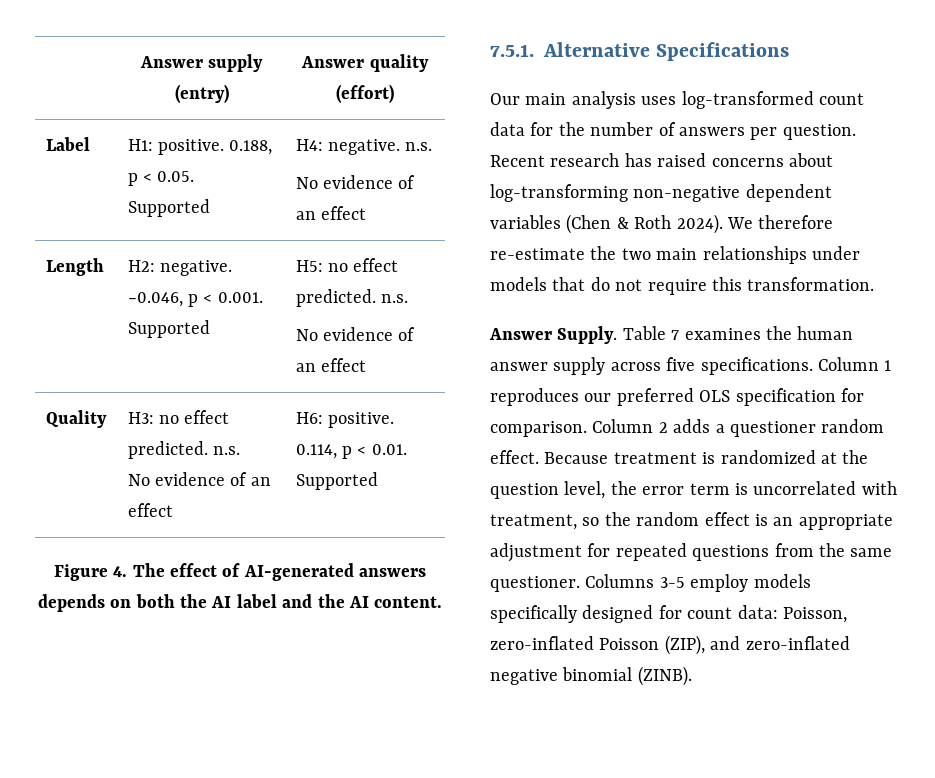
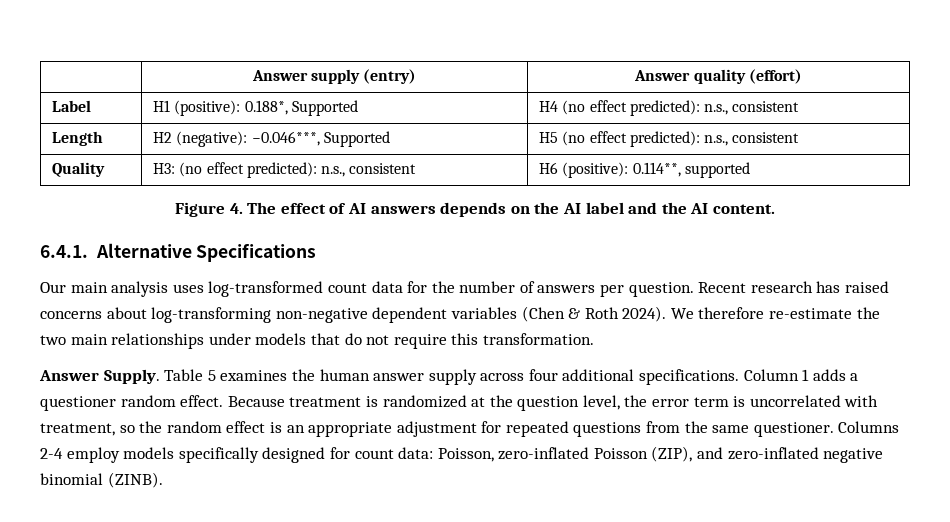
- Label | H1: positive. 0.188, p < 0.05. Supported | H4: negative. n.s.
- No evidence of an effect
- Length | H2: negative. −0.046, p < 0.001. Supported | H5: no effect predicted. n.s.
- No evidence of an effect
- Quality | H3: no effect predicted. n.s.
- No evidence of an effect | H6: positive. 0.114, p < 0.01. Supported
+ Label | H1 (positive): 0.188*, Supported | H4 (no effect predicted): n.s., consistent
+ Length | H2 (negative): −0.046***, Supported | H5 (no effect predicted): n.s., consistent
+ Quality | H3: (no effect predicted): n.s., consistent | H6 (positive): 0.114**, supported
- Figure 4. The effect of AI-generated answers depends on both the AI label and the AI content.
+ Figure 4. The effect of AI answers depends on the AI label and the AI content.
- 7.5.1. Alternative Specifications
+ 6.4.1. Alternative Specifications
- Table 7 examines the human answer supply across five specifications.
+ Table 5 examines the human answer supply across four additional specifications.
- Column 1 reproduces our preferred OLS specification for comparison. Column 2 adds a questioner random effect.
+ Column 1 adds a questioner random effect.
- Columns 3-5 employ models specifically designed for count data: Poisson, zero-inflated Poisson (ZIP), and zero-inflated negative binomial (ZINB).
+ Columns 2-4 employ models specifically designed for count data: Poisson, zero-inflated Poisson (ZIP), and zero-inflated negative binomial (ZINB).

